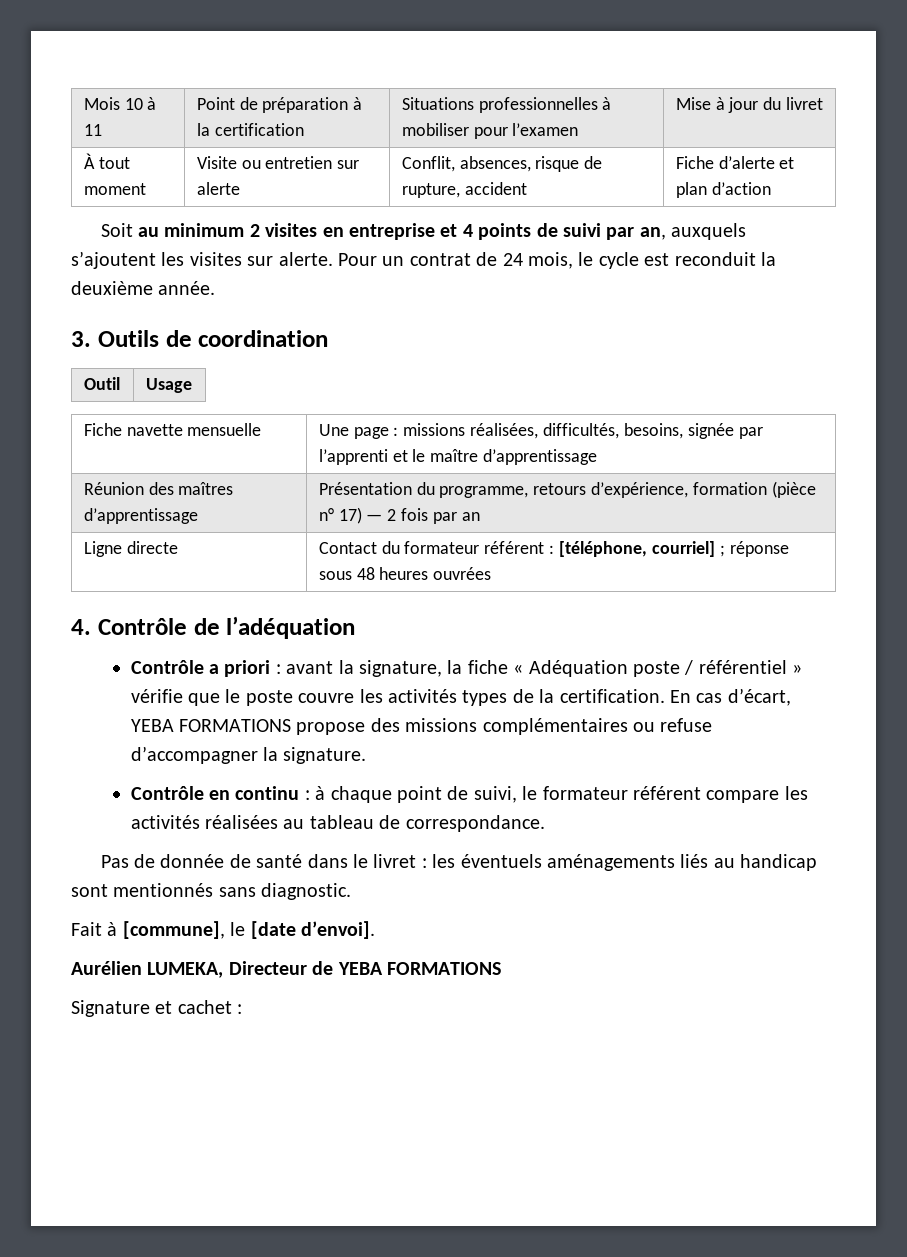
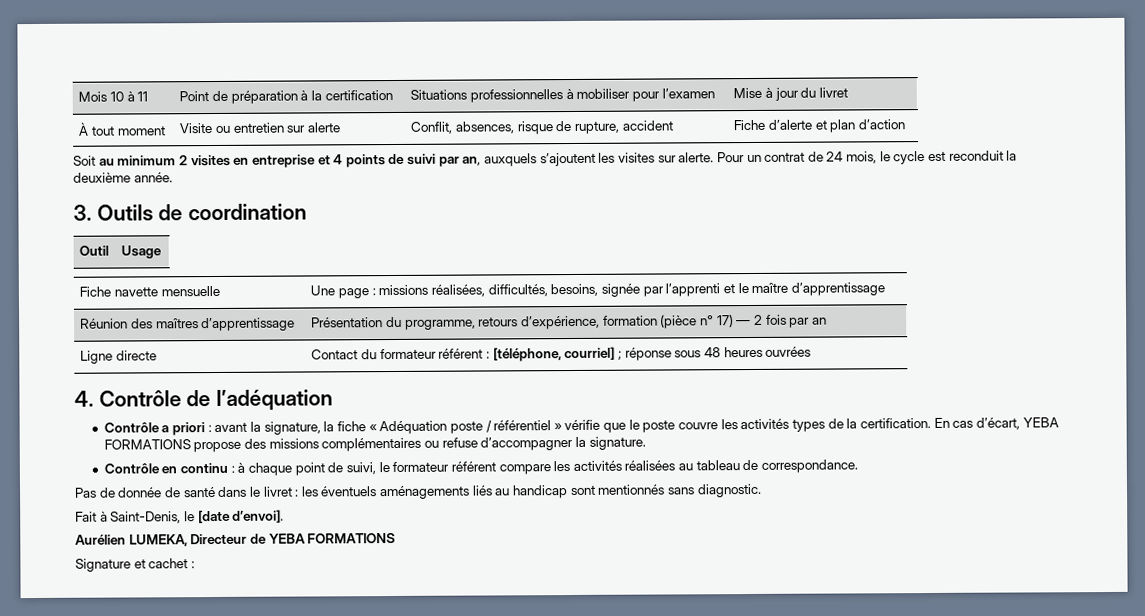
- Fait à [commune], le [date d’envoi].
+ Fait à Saint-Denis, le [date d’envoi].

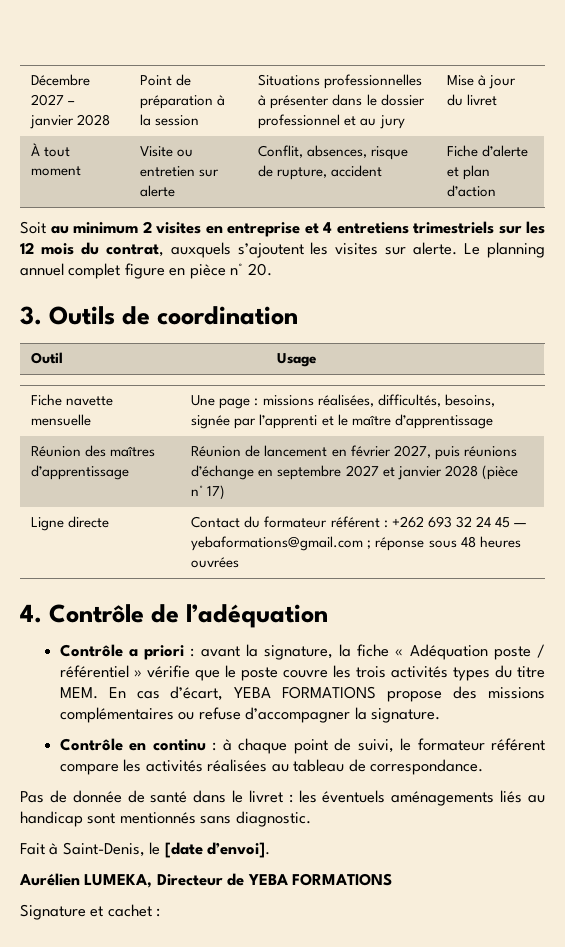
- Mois 10 à 11 | Point de préparation à la certification | Situations professionnelles à mobiliser pour l’examen | Mise à jour du livret
+ Décembre 2027 – janvier 2028 | Point de préparation à la session | Situations professionnelles à présenter dans le dossier professionnel et au jury | Mise à jour du livret
- Soit au minimum 2 visites en entreprise et 4 points de suivi par an, auxquels s’ajoutent les visites sur alerte.
+ Soit au minimum 2 visites en entreprise et 4 entretiens trimestriels sur les 12 mois du contrat, auxquels s’ajoutent les visites sur alerte.
- Pour un contrat de 24 mois, le cycle est reconduit la deuxième année.
+ Le planning annuel complet figure en pièce n° 20.
- Réunion des maîtres d’apprentissage | Présentation du programme, retours d’expérience, formation (pièce n° 17) — 2 fois par an
+ Réunion des maîtres d’apprentissage | Réunion de lancement en février 2027, puis réunions d’échange en septembre 2027 et janvier 2028 (pièce n° 17)
- Ligne directe | Contact du formateur référent : [téléphone, courriel] ; réponse sous 48 heures ouvrées
+ Ligne directe | Contact du formateur référent : +262 693 32 24 45 — yebaformations@gmail.com ; réponse sous 48 heures ouvrées
- Contrôle a priori : avant la signature, la fiche « Adéquation poste / référentiel » vérifie que le poste couvre les activités types de la certification. En cas d’écart, YEBA FORMATIONS propose des missions complémentaires ou refuse d’accompagner la signature.
+ Contrôle a priori : avant la signature, la fiche « Adéquation poste / référentiel » vérifie que le poste couvre les trois activités types du titre MEM. En cas d’écart, YEBA FORMATIONS propose des missions complémentaires ou refuse d’accompagner la signature.

